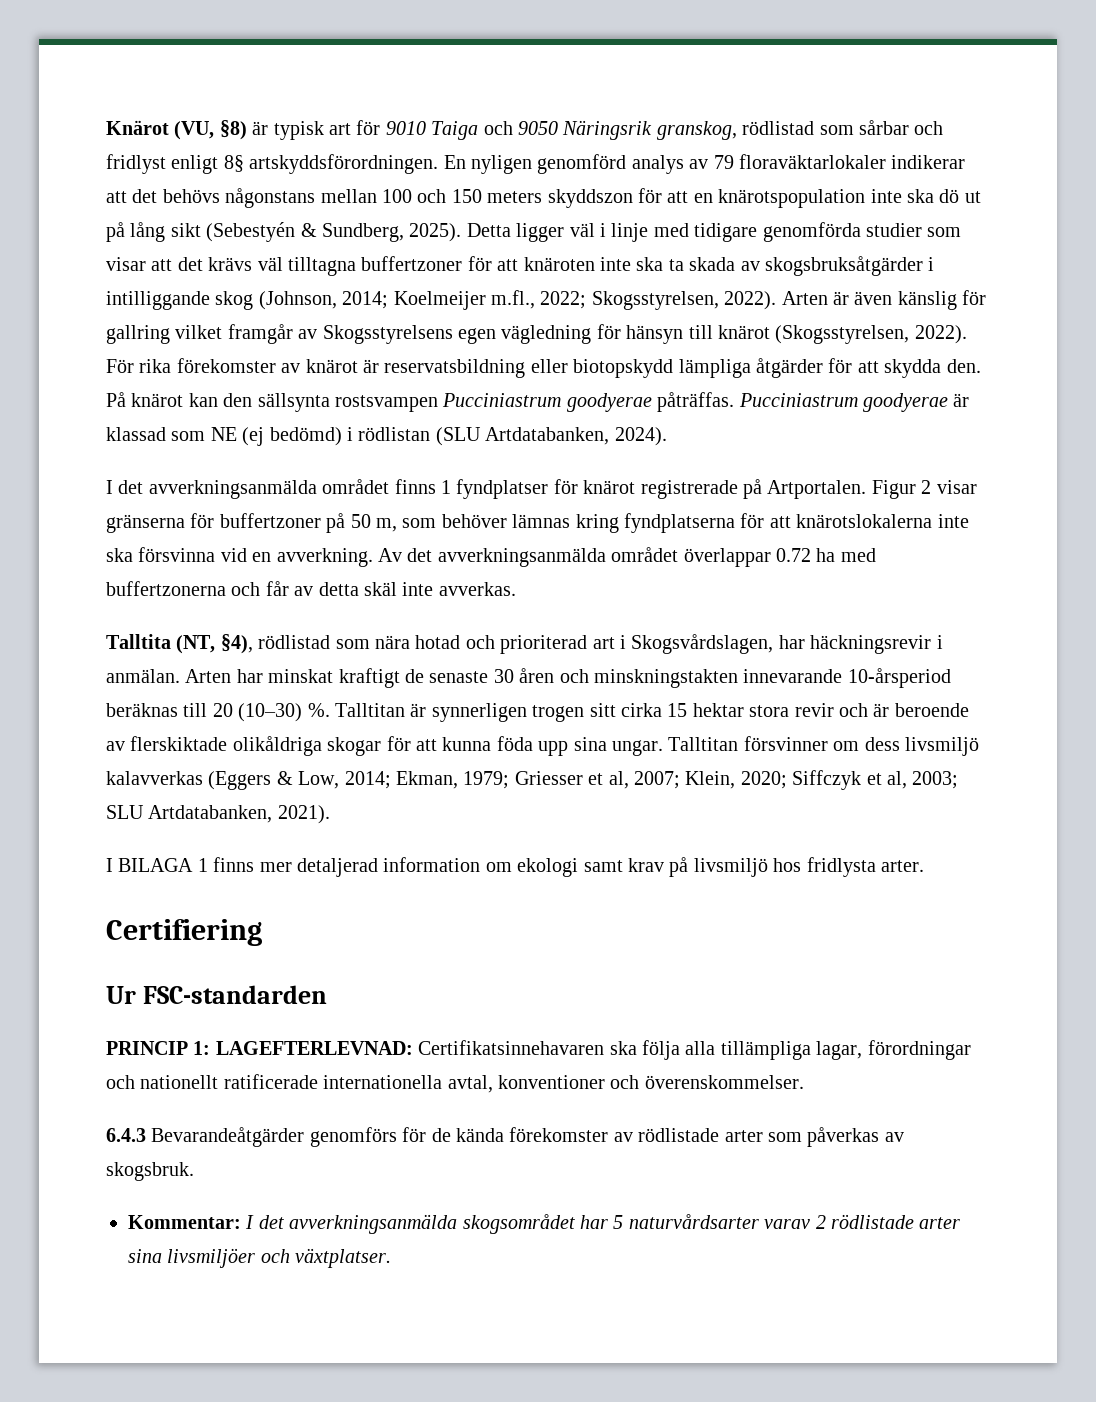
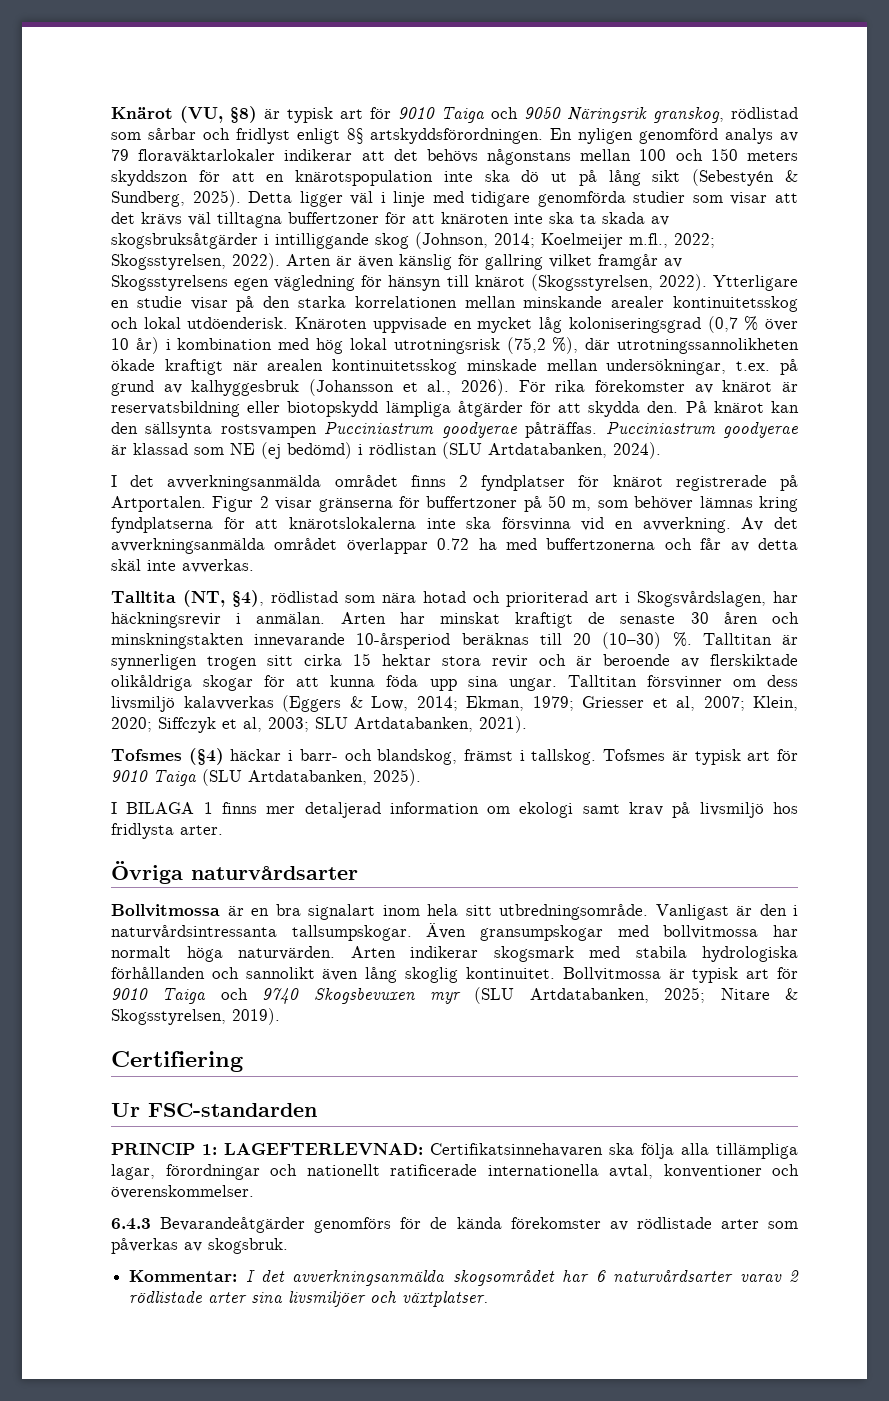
+ Ytterligare en studie visar på den starka korrelationen mellan minskande arealer kontinuitetsskog och lokal utdöenderisk. Knäroten uppvisade en mycket låg koloniseringsgrad (0,7 % över 10 år) i kombination med hög lokal utrotningsrisk (75,2 %), där utrotningssannolikheten ökade kraftigt när arealen kontinuitetsskog minskade mellan undersökningar, t.ex. på grund av kalhyggesbruk (Johansson et al., 2026).
- I det avverkningsanmälda området finns 1 fyndplatser för knärot registrerade på Artportalen.
+ I det avverkningsanmälda området finns 2 fyndplatser för knärot registrerade på Artportalen.
+ Tofsmes (§4) häckar i barr- och blandskog, främst i tallskog. Tofsmes är typisk art för 9010 Taiga (SLU Artdatabanken, 2025).
+ Övriga naturvårdsarter
+ Bollvitmossa är en bra signalart inom hela sitt utbredningsområde. Vanligast är den i naturvårdsintressanta tallsumpskogar. Även gransumpskogar med bollvitmossa har normalt höga naturvärden. Arten indikerar skogsmark med stabila hydrologiska förhållanden och sannolikt även lång skoglig kontinuitet. Bollvitmossa är typisk art för 9010 Taiga och 9740 Skogsbevuxen myr (SLU Artdatabanken, 2025; Nitare & Skogsstyrelsen, 2019).
- Kommentar: I det avverkningsanmälda skogsområdet har 5 naturvårdsarter varav 2 rödlistade arter sina livsmiljöer och växtplatser.
+ Kommentar: I det avverkningsanmälda skogsområdet har 6 naturvårdsarter varav 2 rödlistade arter sina livsmiljöer och växtplatser.

